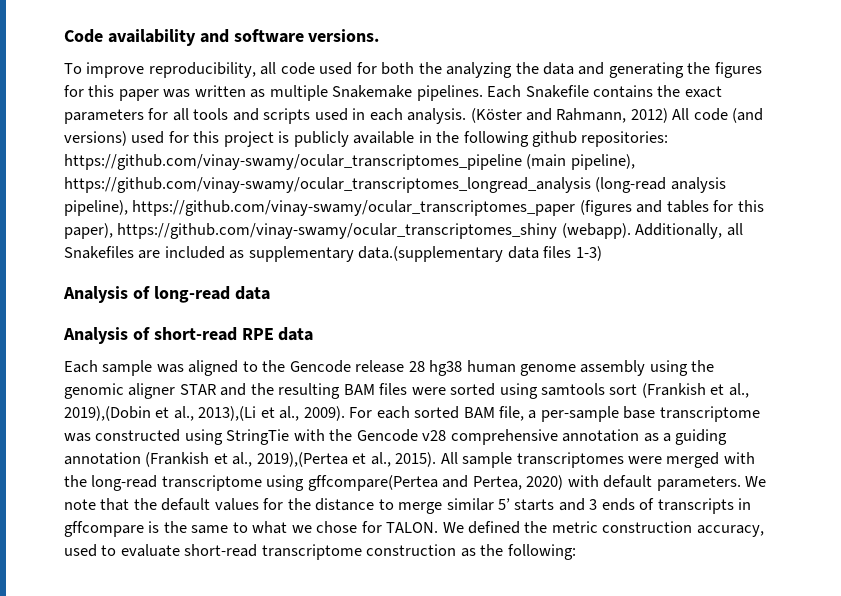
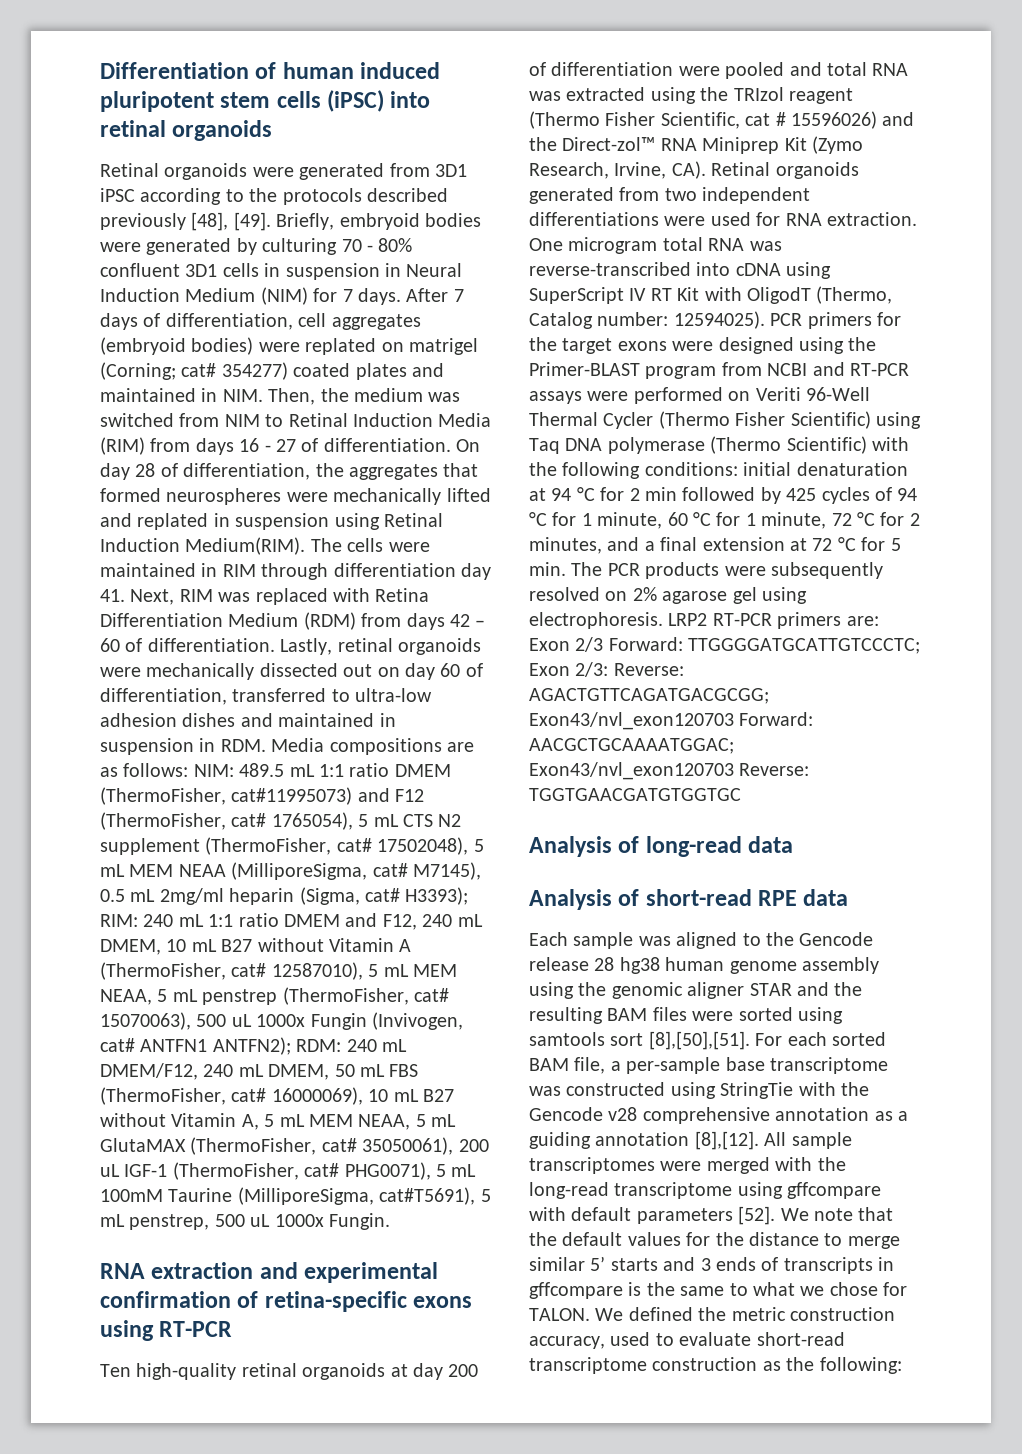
- Code availability and software versions.
- To improve reproducibility, all code used for both the analyzing the data and generating the figures for this paper was written as multiple Snakemake pipelines. Each Snakefile contains the exact parameters for all tools and scripts used in each analysis. (Köster and Rahmann, 2012) All code (and versions) used for this project is publicly available in the following github repositories: https://github.com/vinay-swamy/ocular_transcriptomes_pipeline (main pipeline), https://github.com/vinay-swamy/ocular_transcriptomes_longread_analysis (long-read analysis pipeline), https://github.com/vinay-swamy/ocular_transcriptomes_paper (figures and tables for this paper), https://github.com/vinay-swamy/ocular_transcriptomes_shiny (webapp). Additionally, all Snakefiles are included as supplementary data.(supplementary data files 1-3)
+ Differentiation of human induced pluripotent stem cells (iPSC) into retinal organoids
+ Retinal organoids were generated from 3D1 iPSC according to the protocols described previously [48], [49]. Briefly, embryoid bodies were generated by culturing 70 - 80% confluent 3D1 cells in suspension in Neural Induction Medium (NIM) for 7 days. After 7 days of differentiation, cell aggregates (embryoid bodies) were replated on matrigel (Corning; cat# 354277) coated plates and maintained in NIM. Then, the medium was switched from NIM to Retinal Induction Media (RIM) from days 16 - 27 of differentiation. On day 28 of differentiation, the aggregates that formed neurospheres were mechanically lifted and replated in suspension using Retinal Induction Medium(RIM). The cells were maintained in RIM through differentiation day 41. Next, RIM was replaced with Retina Differentiation Medium (RDM) from days 42 – 60 of differentiation. Lastly, retinal organoids were mechanically dissected out on day 60 of differentiation, transferred to ultra-low adhesion dishes and maintained in suspension in RDM. Media compositions are as follows: NIM: 489.5 mL 1:1 ratio DMEM (ThermoFisher, cat#11995073) and F12 (ThermoFisher, cat# 1765054), 5 mL CTS N2 supplement (ThermoFisher, cat# 17502048), 5 mL MEM NEAA (MilliporeSigma, cat# M7145), 0.5 mL 2mg/ml heparin (Sigma, cat# H3393); RIM: 240 mL 1:1 ratio DMEM and F12, 240 mL DMEM, 10 mL B27 without Vitamin A (ThermoFisher, cat# 12587010), 5 mL MEM NEAA, 5 mL penstrep (ThermoFisher, cat# 15070063), 500 uL 1000x Fungin (Invivogen, cat# ANTFN1 ANTFN2); RDM: 240 mL DMEM/F12, 240 mL DMEM, 50 mL FBS (ThermoFisher, cat# 16000069), 10 mL B27 without Vitamin A, 5 mL MEM NEAA, 5 mL GlutaMAX (ThermoFisher, cat# 35050061), 200 uL IGF-1 (ThermoFisher, cat# PHG0071), 5 mL 100mM Taurine (MilliporeSigma, cat#T5691), 5 mL penstrep, 500 uL 1000x Fungin.
+ RNA extraction and experimental confirmation of retina-specific exons using RT-PCR
+ Ten high-quality retinal organoids at day 200 of differentiation were pooled and total RNA was extracted using the TRIzol reagent (Thermo Fisher Scientific, cat # 15596026) and the Direct-zol™ RNA Miniprep Kit (Zymo Research, Irvine, CA). Retinal organoids generated from two independent differentiations were used for RNA extraction. One microgram total RNA was reverse-transcribed into cDNA using SuperScript IV RT Kit with OligodT (Thermo, Catalog number: 12594025). PCR primers for the target exons were designed using the Primer-BLAST program from NCBI and RT-PCR assays were performed on Veriti 96-Well Thermal Cycler (Thermo Fisher Scientific) using Taq DNA polymerase (Thermo Scientific) with the following conditions: initial denaturation at 94 °C for 2 min followed by 425 cycles of 94 °C for 1 minute, 60 °C for 1 minute, 72 °C for 2 minutes, and a final extension at 72 °C for 5 min. The PCR products were subsequently resolved on 2% agarose gel using electrophoresis. LRP2 RT-PCR primers are: Exon 2/3 Forward: TTGGGGATGCATTGTCCCTC; Exon 2/3: Reverse: AGACTGTTCAGATGACGCGG; Exon43/nvl_exon120703 Forward: AACGCTGCAAAATGGAC; Exon43/nvl_exon120703 Reverse: TGGTGAACGATGTGGTGC
- Each sample was aligned to the Gencode release 28 hg38 human genome assembly using the genomic aligner STAR and the resulting BAM files were sorted using samtools sort (Frankish et al., 2019),(Dobin et al., 2013),(Li et al., 2009).
+ Each sample was aligned to the Gencode release 28 hg38 human genome assembly using the genomic aligner STAR and the resulting BAM files were sorted using samtools sort [8],[50],[51].
- For each sorted BAM file, a per-sample base transcriptome was constructed using StringTie with the Gencode v28 comprehensive annotation as a guiding annotation (Frankish et al., 2019),(Pertea et al., 2015).
+ For each sorted BAM file, a per-sample base transcriptome was constructed using StringTie with the Gencode v28 comprehensive annotation as a guiding annotation [8],[12].
- All sample transcriptomes were merged with the long-read transcriptome using gffcompare(Pertea and Pertea, 2020) with default parameters.
+ All sample transcriptomes were merged with the long-read transcriptome using gffcompare with default parameters [52].

